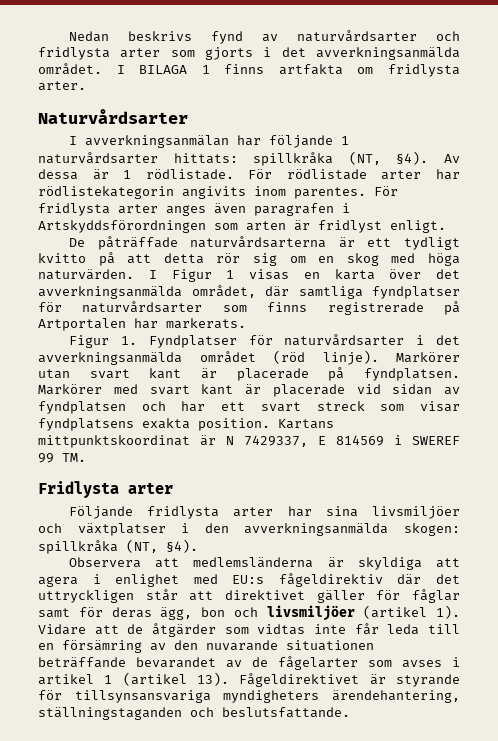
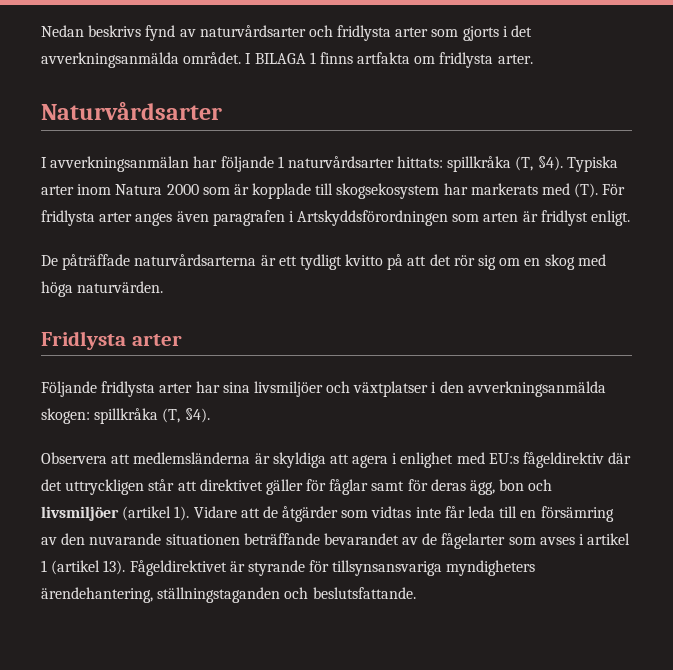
- I avverkningsanmälan har följande 1 naturvårdsarter hittats: spillkråka (NT, §4). Av dessa är 1 rödlistade. För rödlistade arter har rödlistekategorin angivits inom parentes. För fridlysta arter anges även paragrafen i Artskyddsförordningen som arten är fridlyst enligt.
+ I avverkningsanmälan har följande 1 naturvårdsarter hittats: spillkråka (T, §4). Typiska arter inom Natura 2000 som är kopplade till skogsekosystem har markerats med (T). För fridlysta arter anges även paragrafen i Artskyddsförordningen som arten är fridlyst enligt.
- De påträffade naturvårdsarterna är ett tydligt kvitto på att detta rör sig om en skog med höga naturvärden. I Figur 1 visas en karta över det avverkningsanmälda området, där samtliga fyndplatser för naturvårdsarter som finns registrerade på Artportalen har markerats.
- Figur 1. Fyndplatser för naturvårdsarter i det avverkningsanmälda området (röd linje). Markörer utan svart kant är placerade på fyndplatsen. Markörer med svart kant är placerade vid sidan av fyndplatsen och har ett svart streck som visar fyndplatsens exakta position. Kartans mittpunktskoordinat är N 7429337, E 814569 i SWEREF 99 TM.
+ De påträffade naturvårdsarterna är ett tydligt kvitto på att det rör sig om en skog med höga naturvärden.
- Följande fridlysta arter har sina livsmiljöer och växtplatser i den avverkningsanmälda skogen: spillkråka (NT, §4).
+ Följande fridlysta arter har sina livsmiljöer och växtplatser i den avverkningsanmälda skogen: spillkråka (T, §4).

